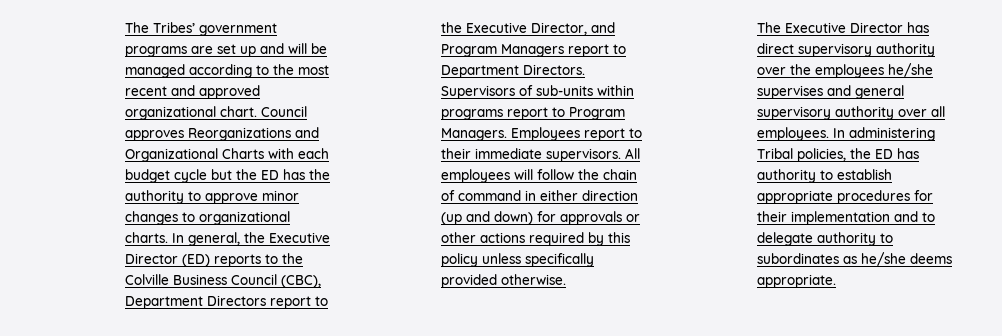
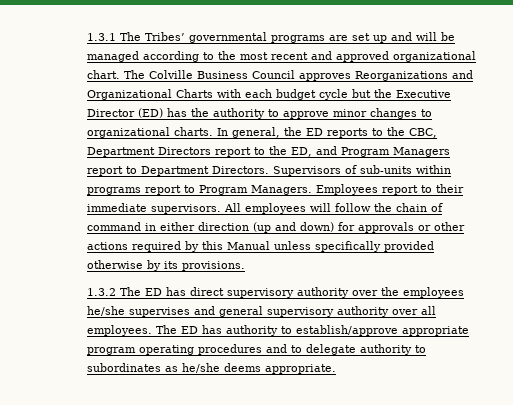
- The Tribes’ government programs are set up and will be managed according to the most recent and approved organizational chart.
+ 1.3.1 The Tribes’ governmental programs are set up and will be managed according to the most recent and approved organizational chart.
- Council approves Reorganizations and Organizational Charts with each budget cycle but the ED has the authority to approve minor changes to organizational charts.
+ The Colville Business Council approves Reorganizations and Organizational Charts with each budget cycle but the Executive Director (ED) has the authority to approve minor changes to organizational charts.
- In general, the Executive Director (ED) reports to the Colville Business Council (CBC), Department Directors report to the Executive Director, and Program Managers report to Department Directors.
+ In general, the ED reports to the CBC, Department Directors report to the ED, and Program Managers report to Department Directors.
- All employees will follow the chain of command in either direction (up and down) for approvals or other actions required by this policy unless specifically provided otherwise.
- The Executive Director has direct supervisory authority over the employees he/she supervises and general supervisory authority over all employees.
+ All employees will follow the chain of command in either direction (up and down) for approvals or other actions required by this Manual unless specifically provided otherwise by its provisions.
+ 1.3.2 The ED has direct supervisory authority over the employees he/she supervises and general supervisory authority over all employees.
- In administering Tribal policies, the ED has authority to establish appropriate procedures for their implementation and to delegate authority to subordinates as he/she deems appropriate.
+ The ED has authority to establish/approve appropriate program operating procedures and to delegate authority to subordinates as he/she deems appropriate.

